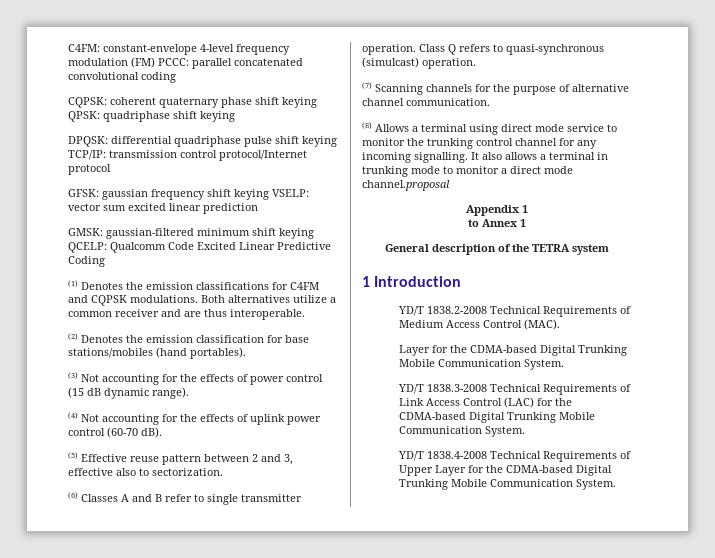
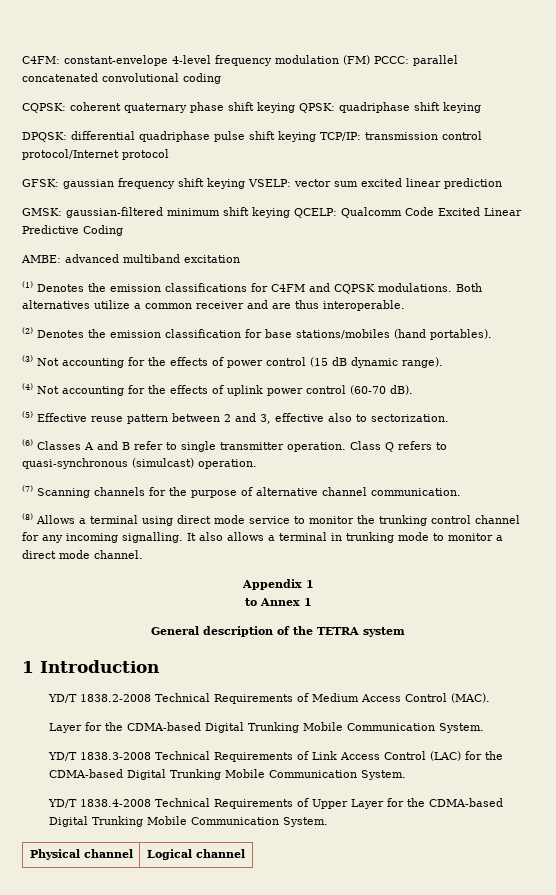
+ AMBE: advanced multiband excitation
- It also allows a terminal in trunking mode to monitor a direct mode channel.proposal
+ It also allows a terminal in trunking mode to monitor a direct mode channel.
+ Physical channel | Logical channel

